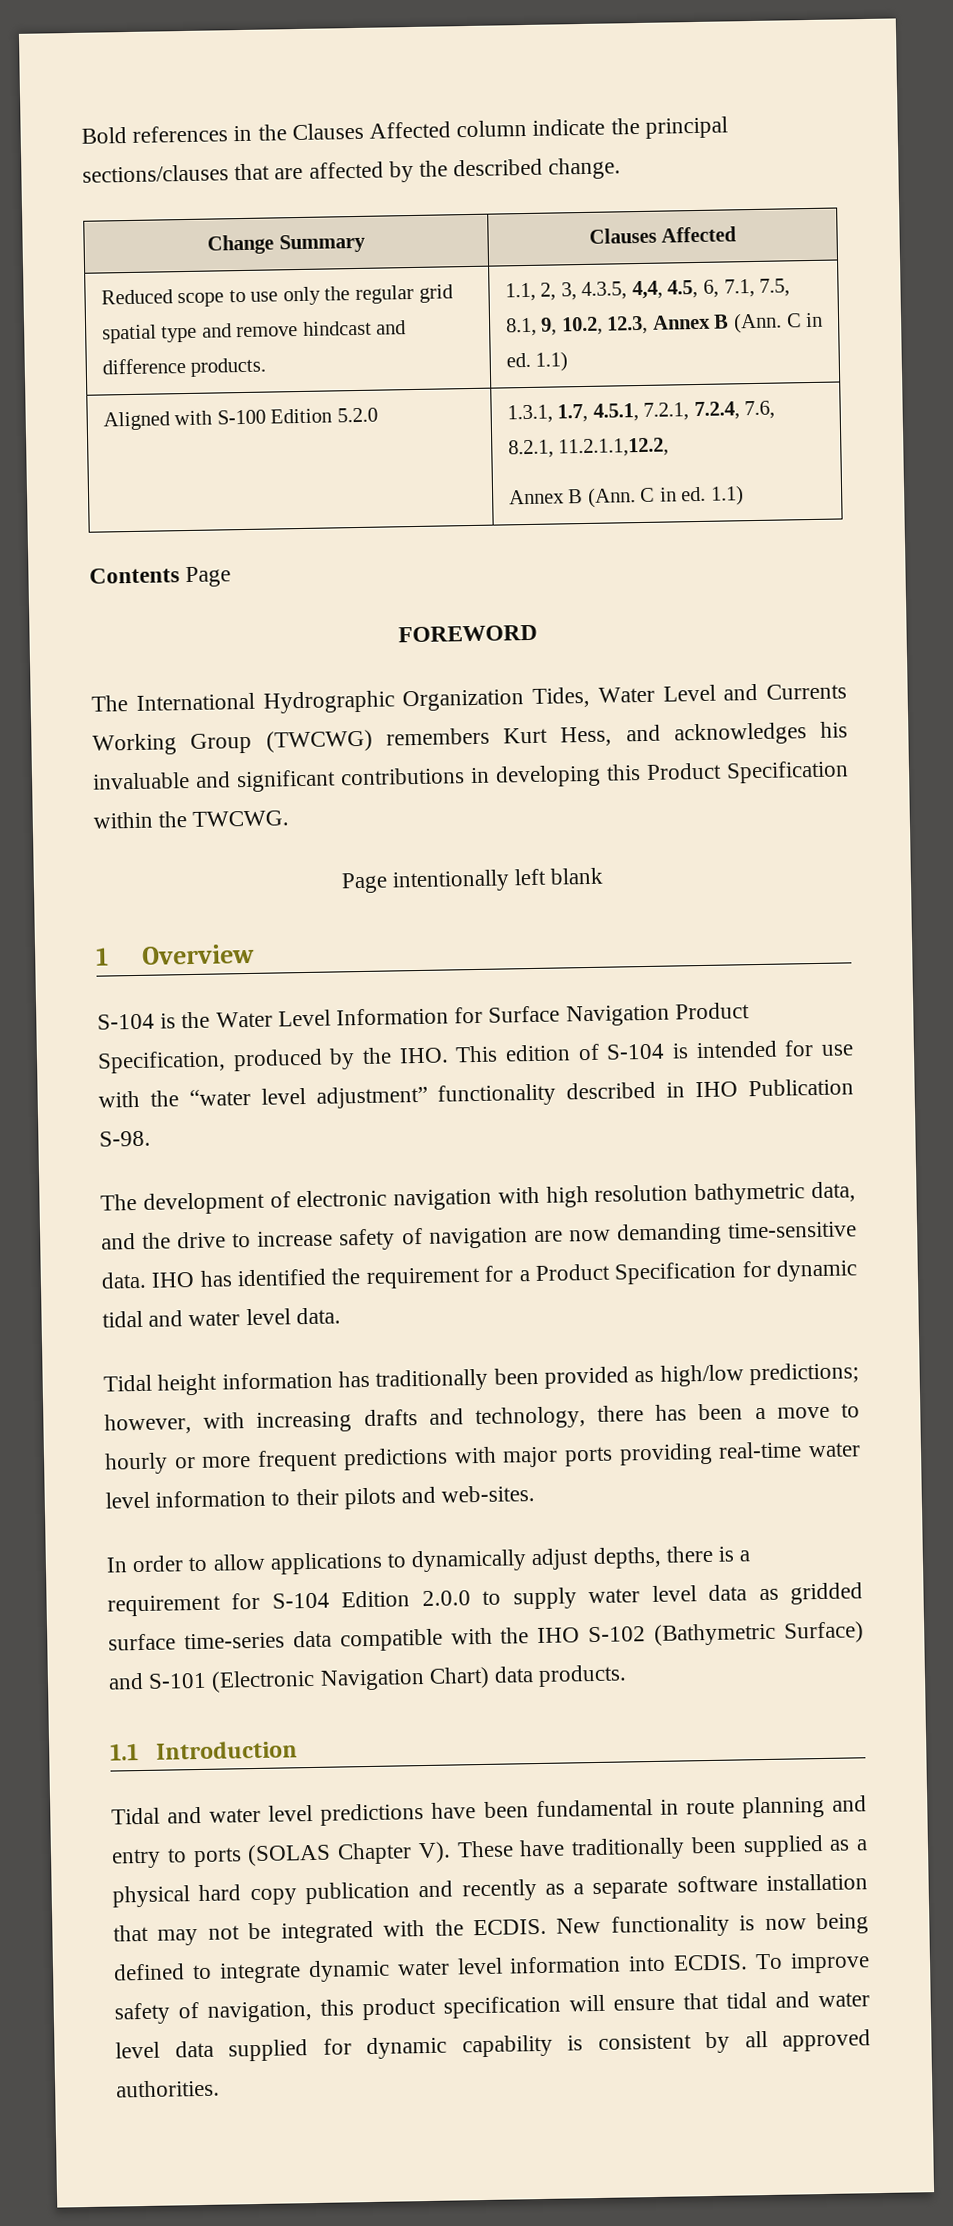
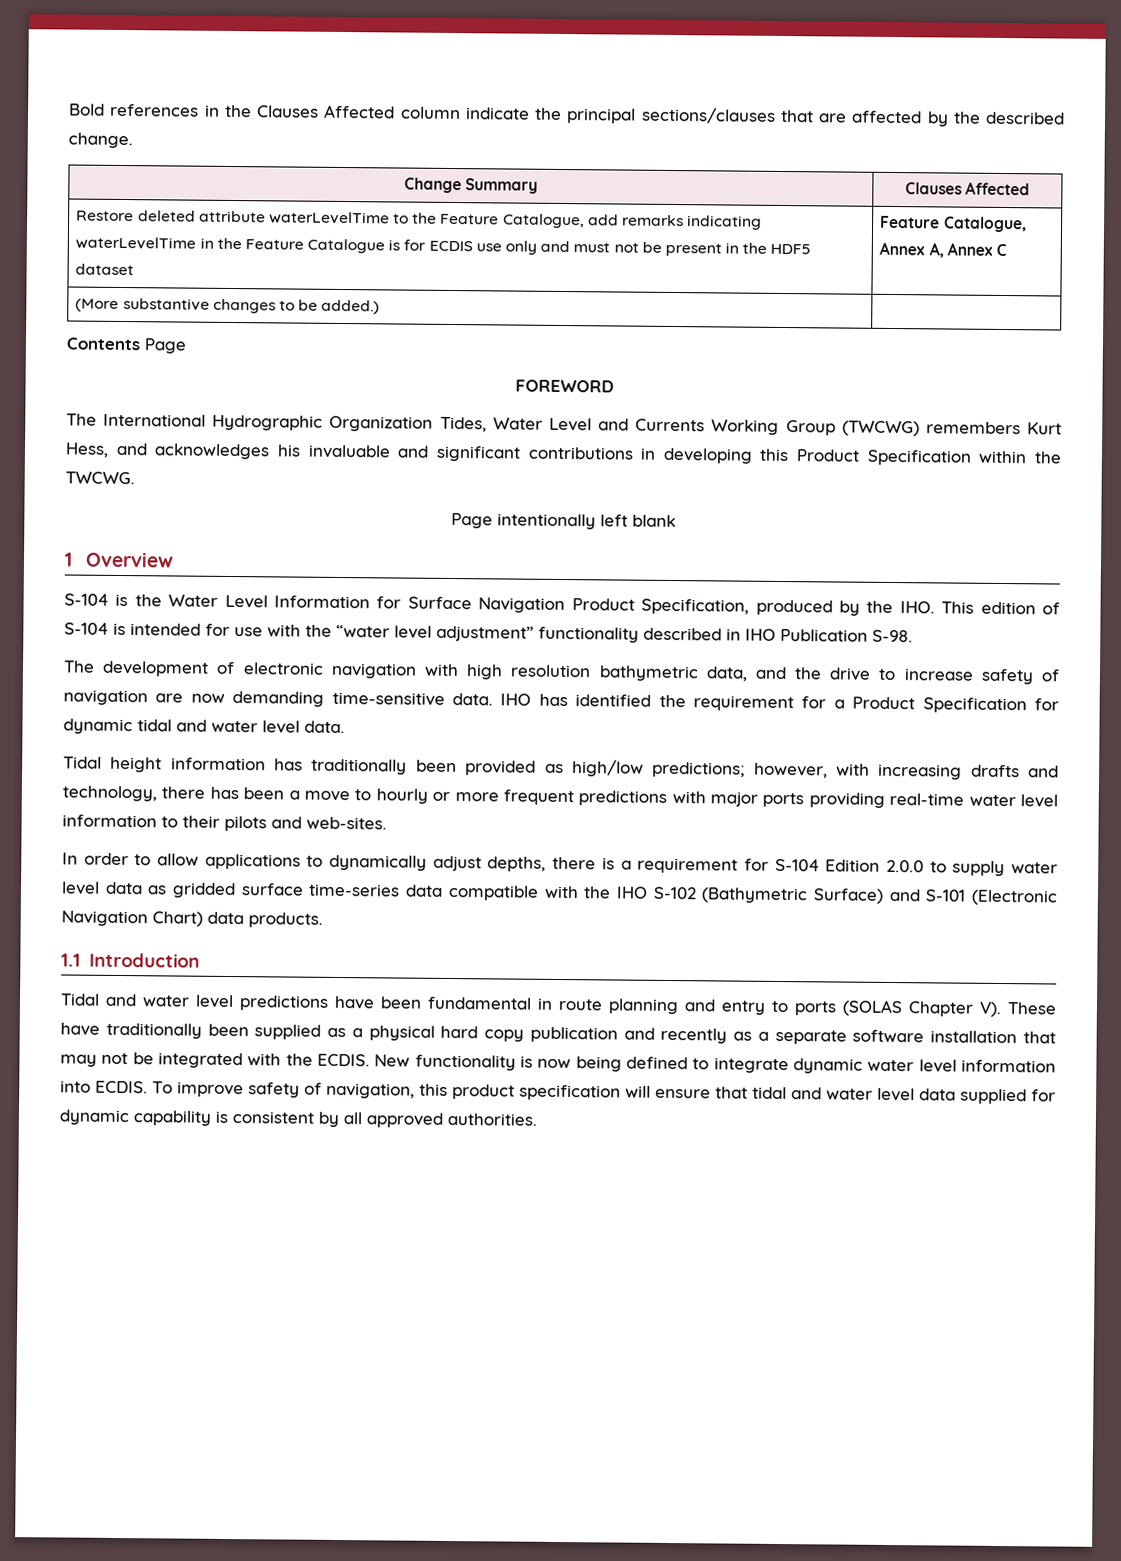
- Reduced scope to use only the regular grid spatial type and remove hindcast and difference products. | 1.1, 2, 3, 4.3.5, 4,4, 4.5, 6, 7.1, 7.5, 8.1, 9, 10.2, 12.3, Annex B (Ann. C in ed. 1.1)
- Aligned with S-100 Edition 5.2.0 | 1.3.1, 1.7, 4.5.1, 7.2.1, 7.2.4, 7.6, 8.2.1, 11.2.1.1,12.2,
- Annex B (Ann. C in ed. 1.1)
+ Restore deleted attribute waterLevelTime to the Feature Catalogue, add remarks indicating waterLevelTime in the Feature Catalogue is for ECDIS use only and must not be present in the HDF5 dataset | Feature Catalogue, Annex A, Annex C
+ (More substantive changes to be added.) |

